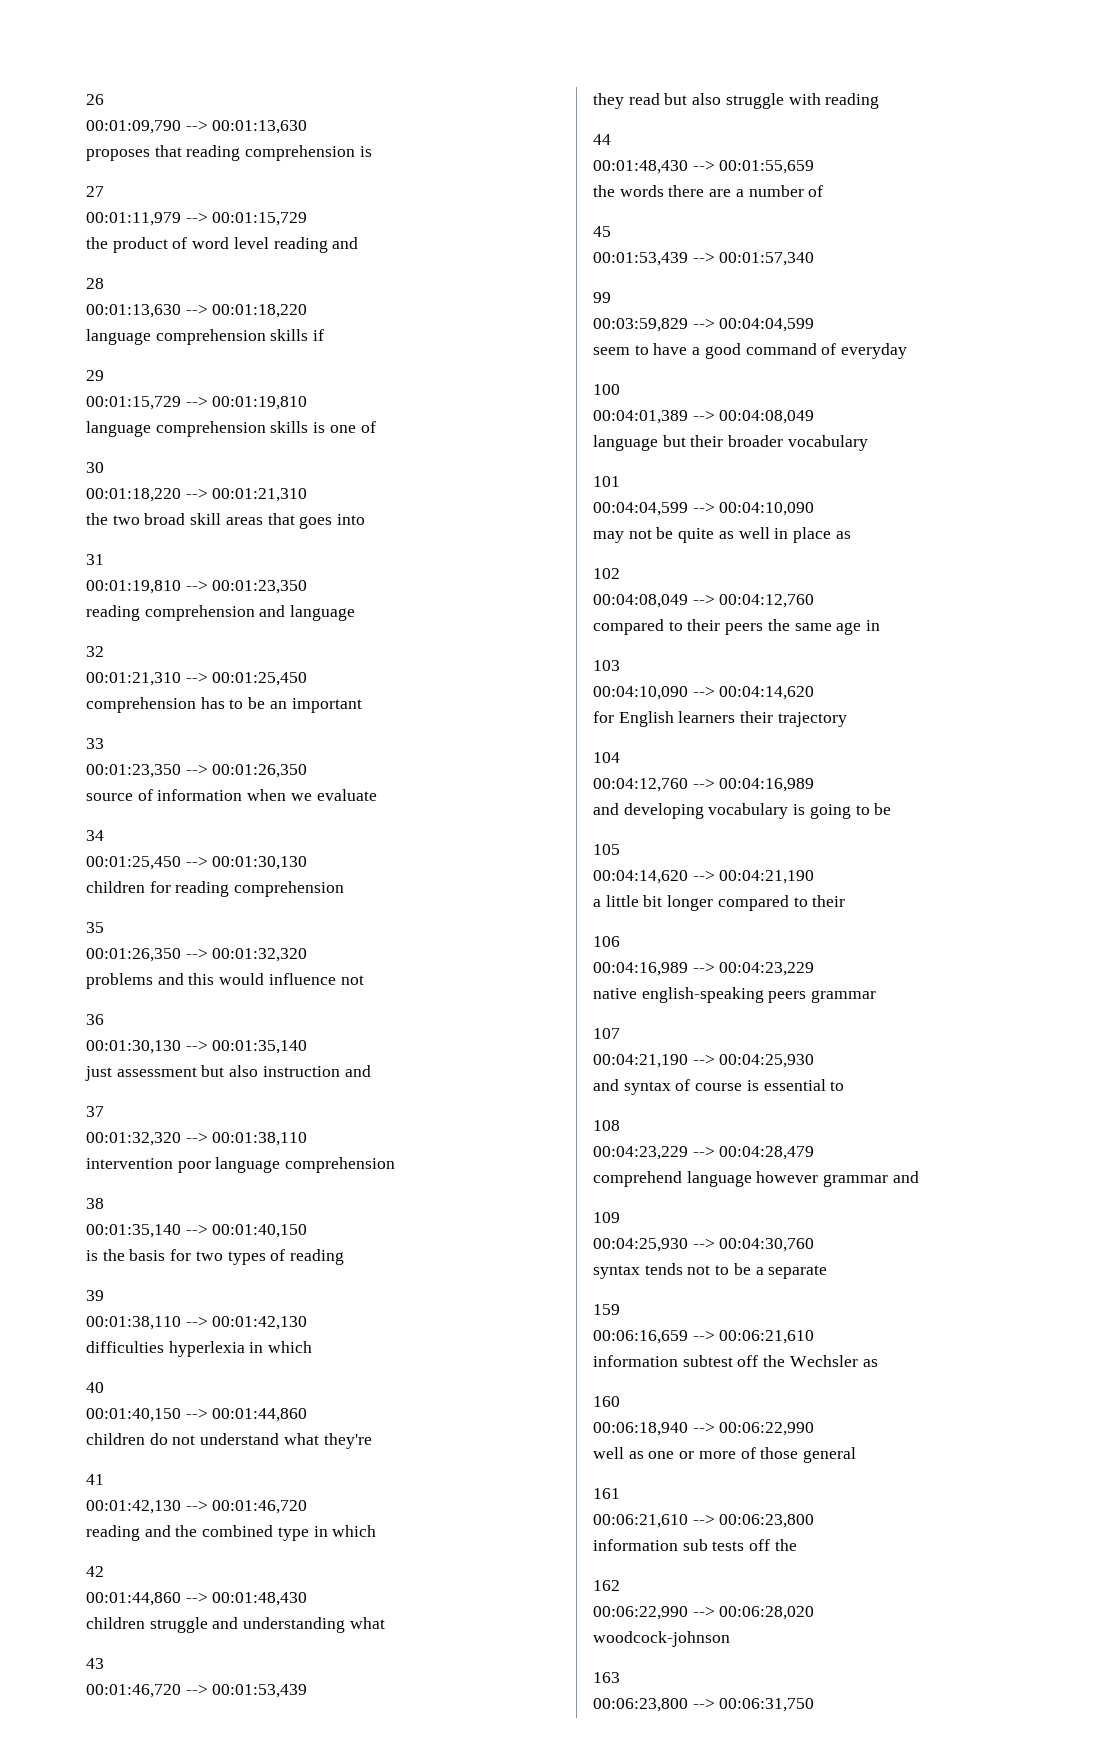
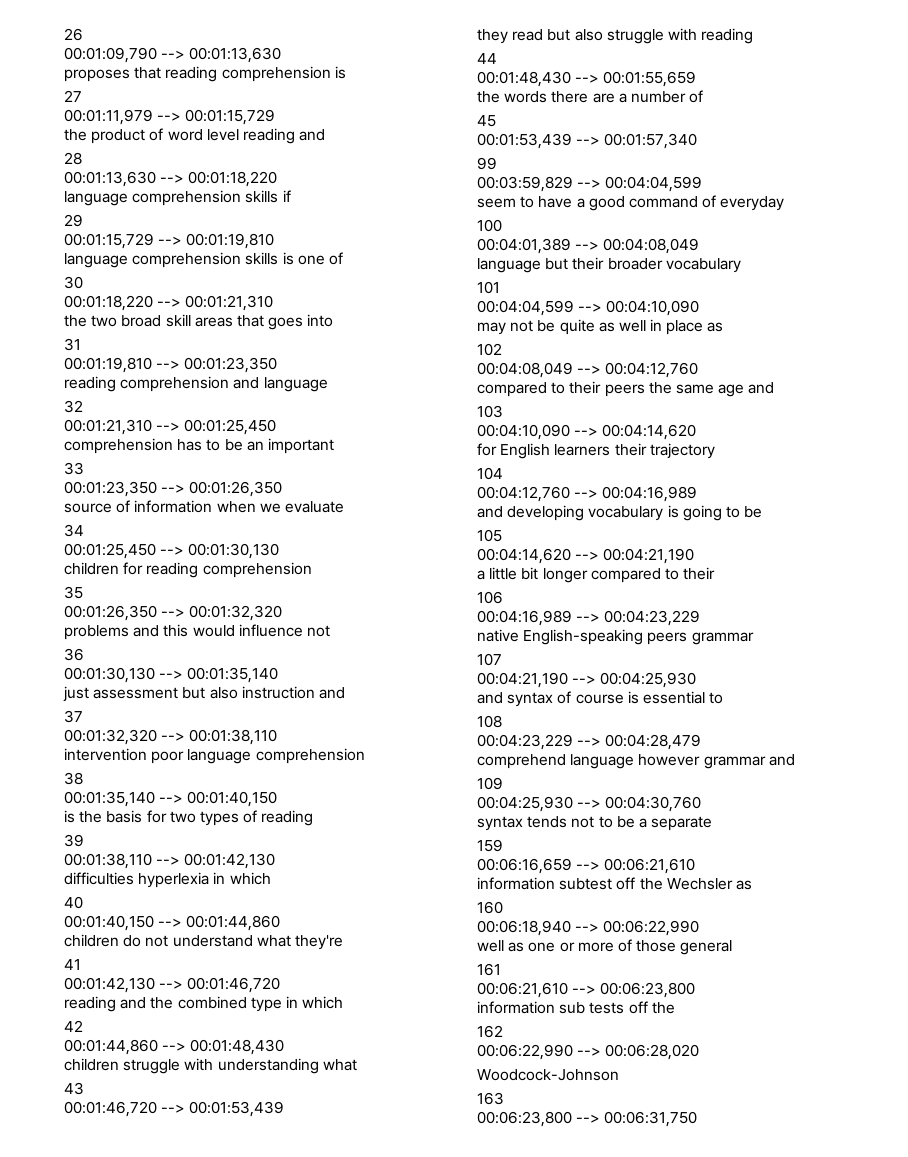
- children struggle and understanding what
+ children struggle with understanding what
- compared to their peers the same age in
+ compared to their peers the same age and
- native english-speaking peers grammar
+ native English-speaking peers grammar
- woodcock-johnson
+ Woodcock-Johnson

